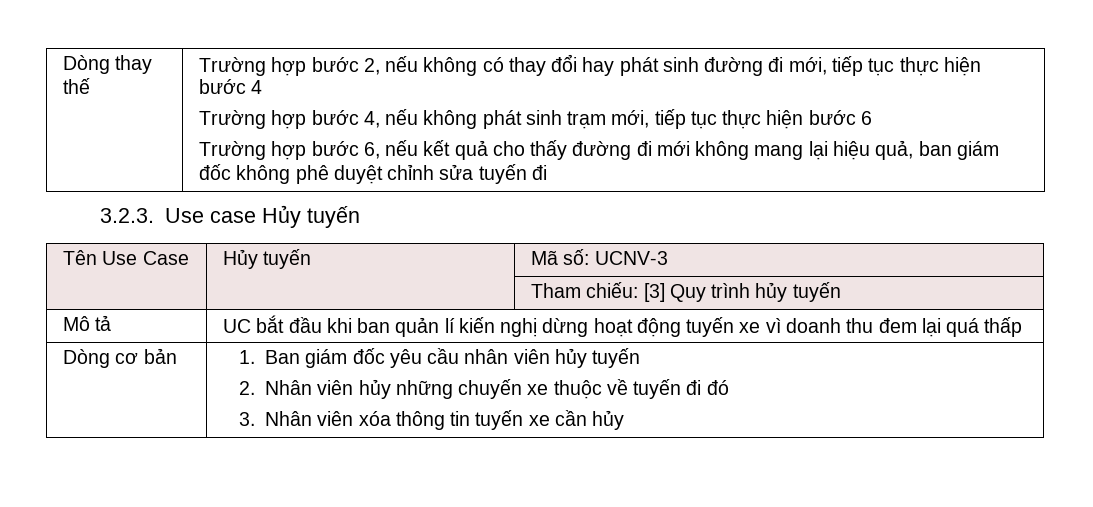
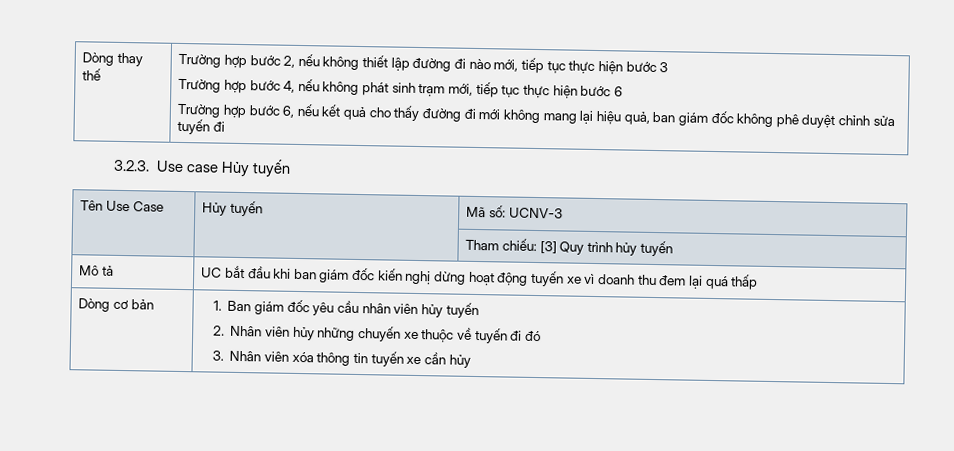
- Trường hợp bước 2, nếu không có thay đổi hay phát sinh đường đi mới, tiếp tục thực hiện bước 4
+ Trường hợp bước 2, nếu không thiết lập đường đi nào mới, tiếp tục thực hiện bước 3
- Mô tả | UC bắt đầu khi ban quản lí kiến nghị dừng hoạt động tuyến xe vì doanh thu đem lại quá thấp
+ Mô tả | UC bắt đầu khi ban giám đốc kiến nghị dừng hoạt động tuyến xe vì doanh thu đem lại quá thấp

